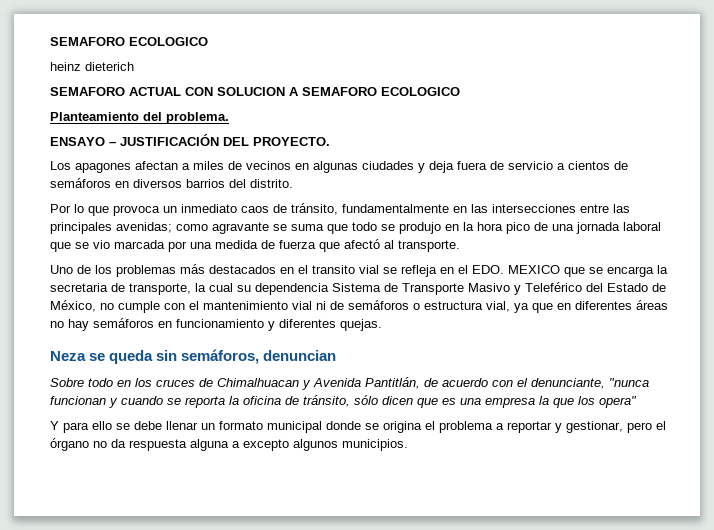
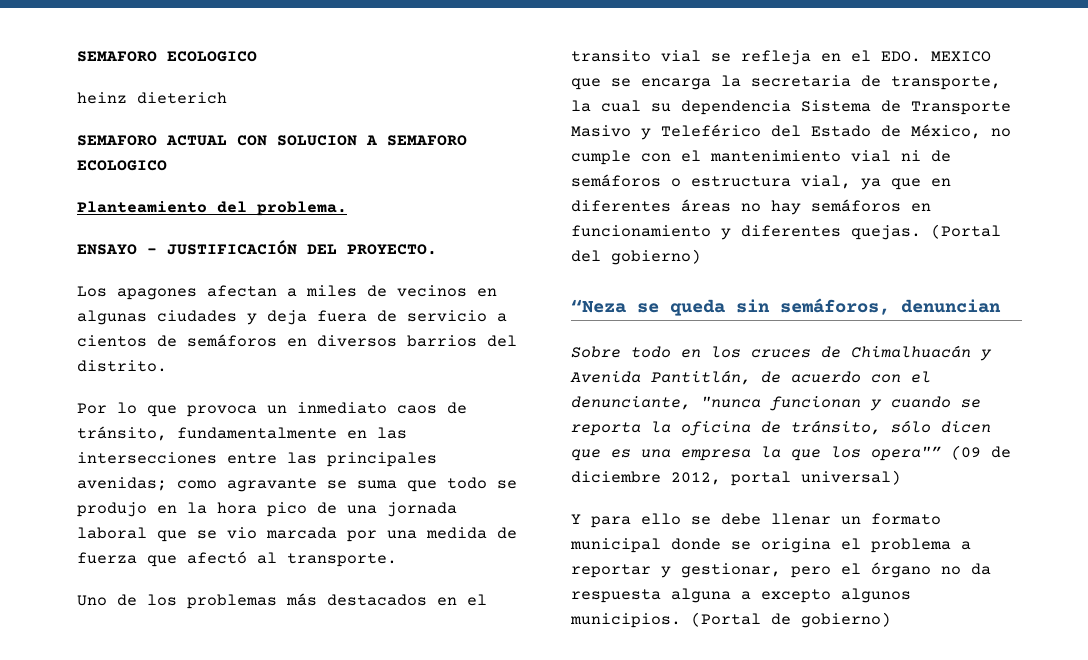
- Uno de los problemas más destacados en el transito vial se refleja en el EDO. MEXICO que se encarga la secretaria de transporte, la cual su dependencia Sistema de Transporte Masivo y Teleférico del Estado de México, no cumple con el mantenimiento vial ni de semáforos o estructura vial, ya que en diferentes áreas no hay semáforos en funcionamiento y diferentes quejas.
- Neza se queda sin semáforos, denuncian
+ Uno de los problemas más destacados en el transito vial se refleja en el EDO. MEXICO que se encarga la secretaria de transporte, la cual su dependencia Sistema de Transporte Masivo y Teleférico del Estado de México, no cumple con el mantenimiento vial ni de semáforos o estructura vial, ya que en diferentes áreas no hay semáforos en funcionamiento y diferentes quejas. (Portal del gobierno)
+ “Neza se queda sin semáforos, denuncian
- Sobre todo en los cruces de Chimalhuacan y Avenida Pantitlán, de acuerdo con el denunciante, "nunca funcionan y cuando se reporta la oficina de tránsito, sólo dicen que es una empresa la que los opera"
+ Sobre todo en los cruces de Chimalhuacán y Avenida Pantitlán, de acuerdo con el denunciante, "nunca funcionan y cuando se reporta la oficina de tránsito, sólo dicen que es una empresa la que los opera"” (09 de diciembre 2012, portal universal)
+ (Portal de gobierno)

